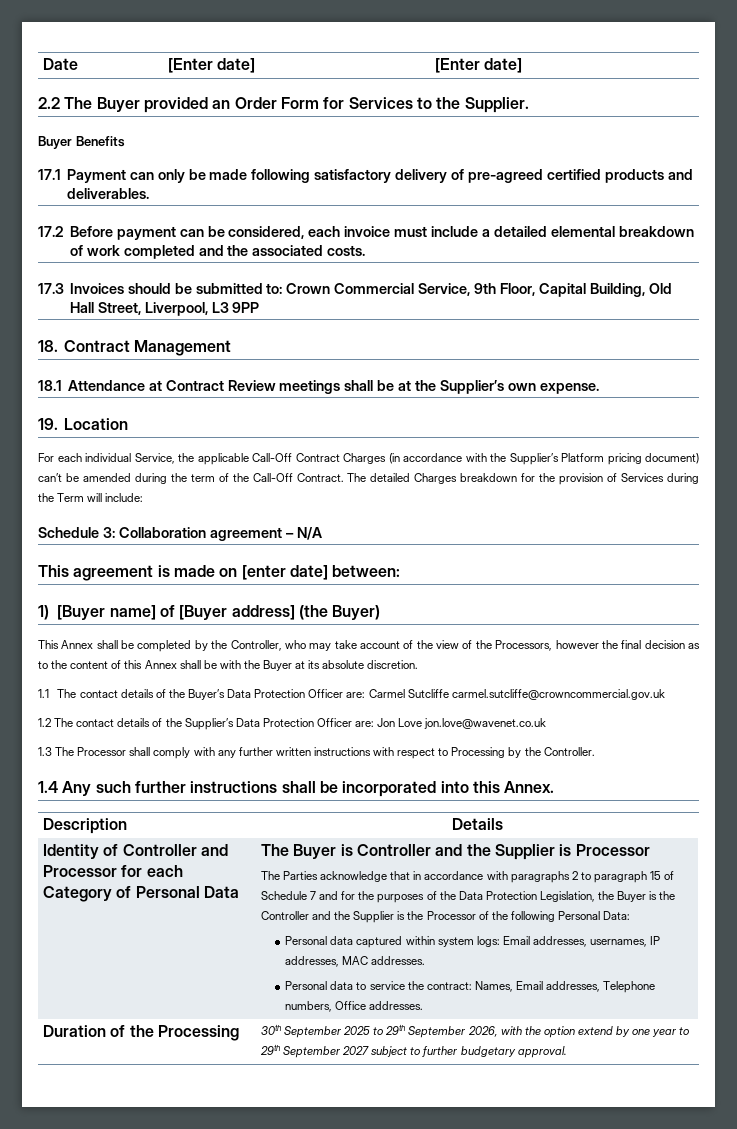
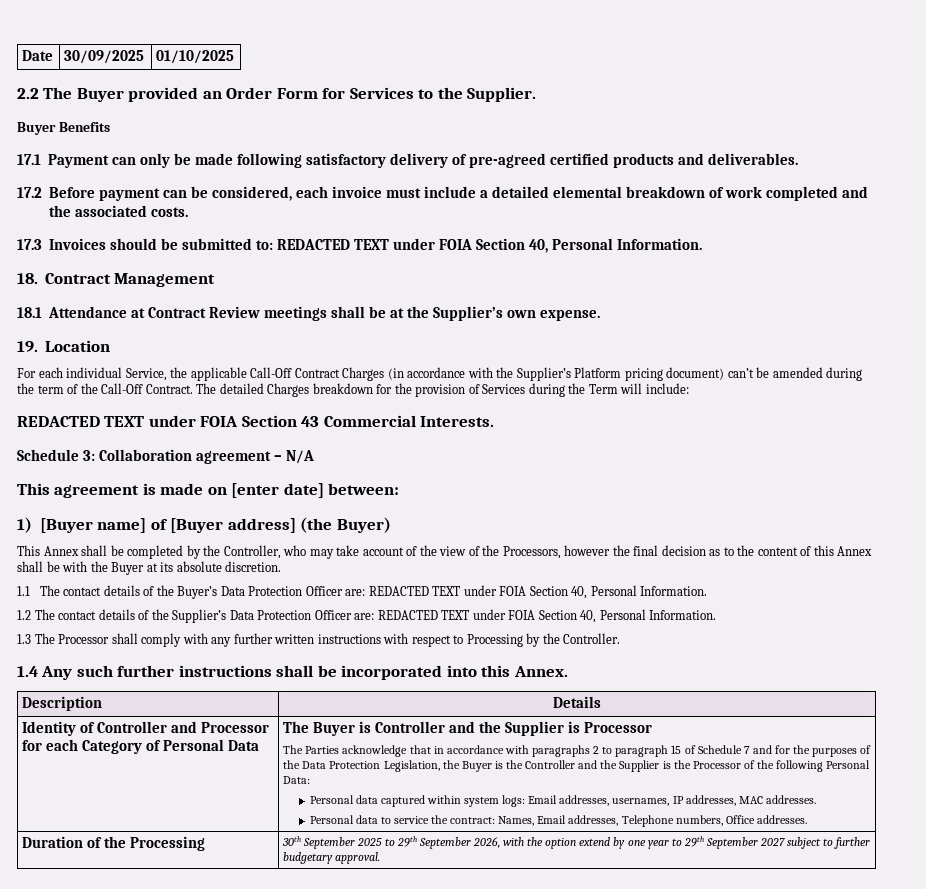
- Date | [Enter date] | [Enter date]
+ Date | 30/09/2025 | 01/10/2025
- 17.3 Invoices should be submitted to: Crown Commercial Service, 9th Floor, Capital Building, Old Hall Street, Liverpool, L3 9PP
+ 17.3 Invoices should be submitted to: REDACTED TEXT under FOIA Section 40, Personal Information.
+ REDACTED TEXT under FOIA Section 43 Commercial Interests.
- 1.1 The contact details of the Buyer’s Data Protection Officer are: Carmel Sutcliffe carmel.sutcliffe@crowncommercial.gov.uk
+ 1.1 The contact details of the Buyer’s Data Protection Officer are: REDACTED TEXT under FOIA Section 40, Personal Information.
- 1.2 The contact details of the Supplier’s Data Protection Officer are: Jon Love jon.love@wavenet.co.uk
+ 1.2 The contact details of the Supplier’s Data Protection Officer are: REDACTED TEXT under FOIA Section 40, Personal Information.

